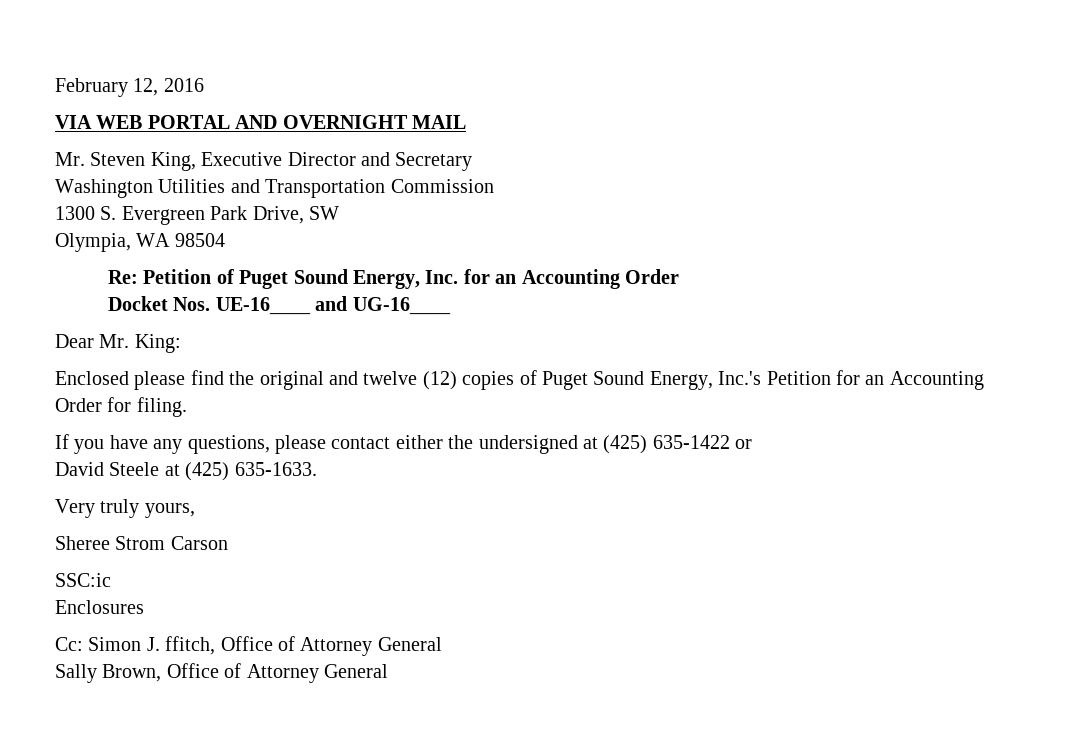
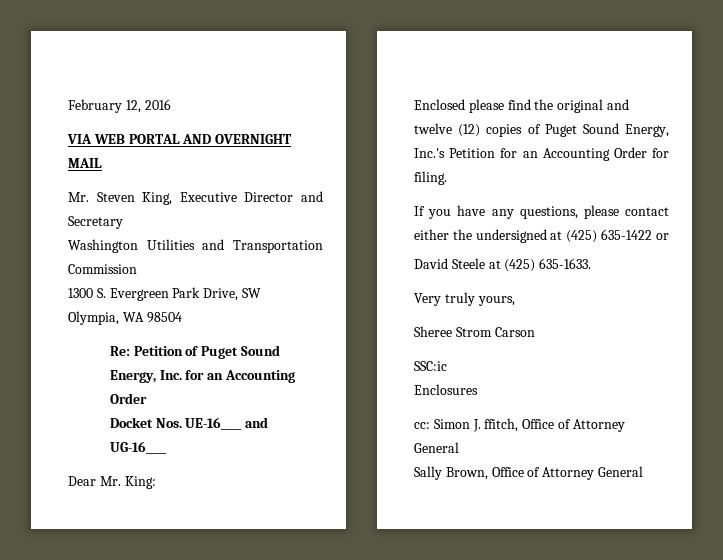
- Cc: Simon J. ffitch, Office of Attorney General
+ cc: Simon J. ffitch, Office of Attorney General

